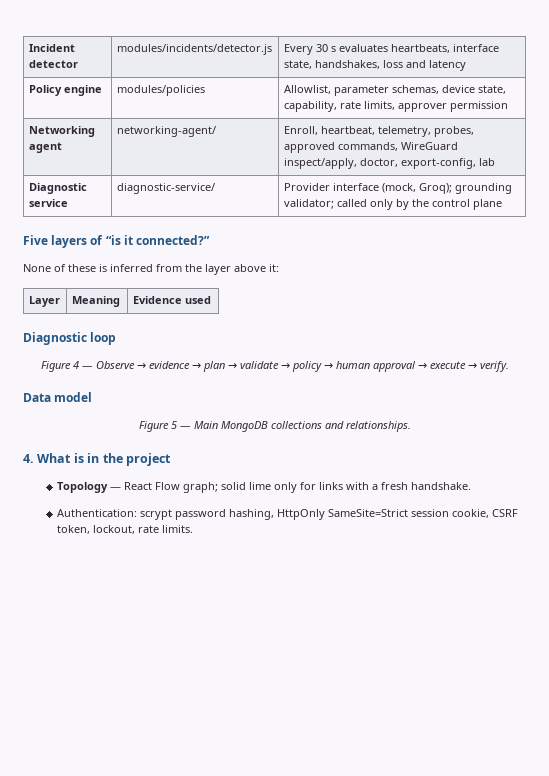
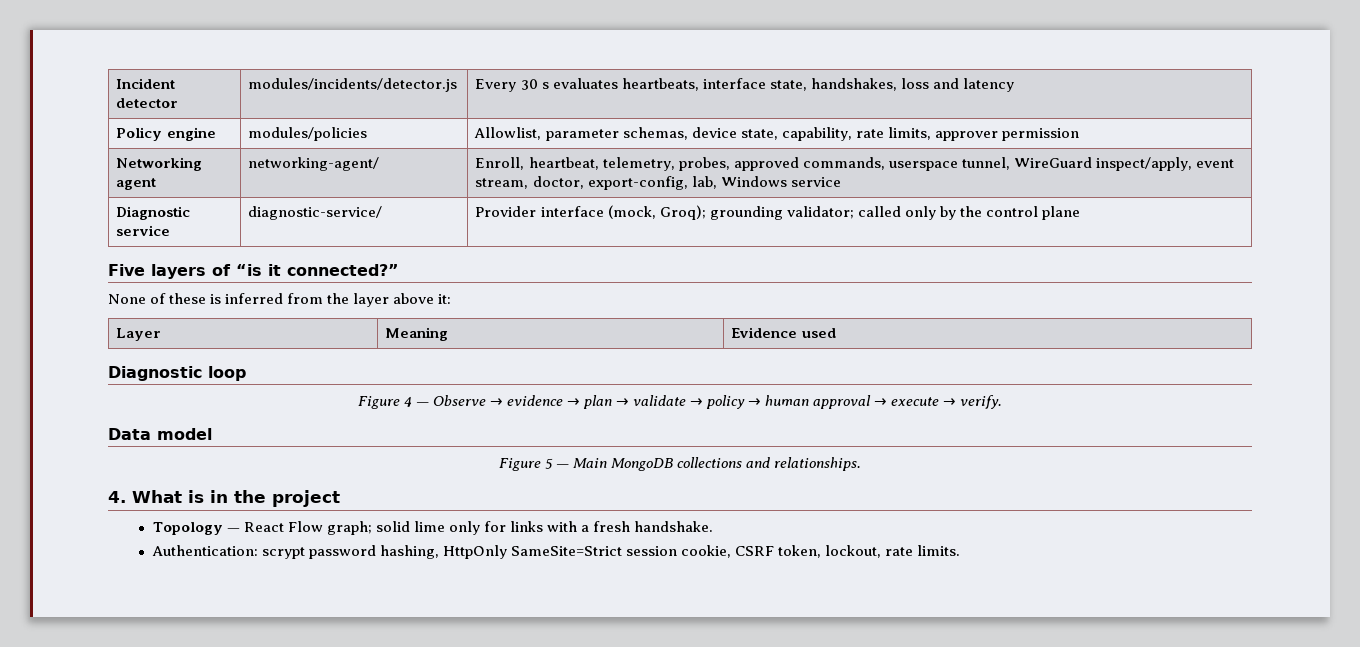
- Networking agent | networking-agent/ | Enroll, heartbeat, telemetry, probes, approved commands, WireGuard inspect/apply, doctor, export-config, lab
+ Networking agent | networking-agent/ | Enroll, heartbeat, telemetry, probes, approved commands, userspace tunnel, WireGuard inspect/apply, event stream, doctor, export-config, lab, Windows service

